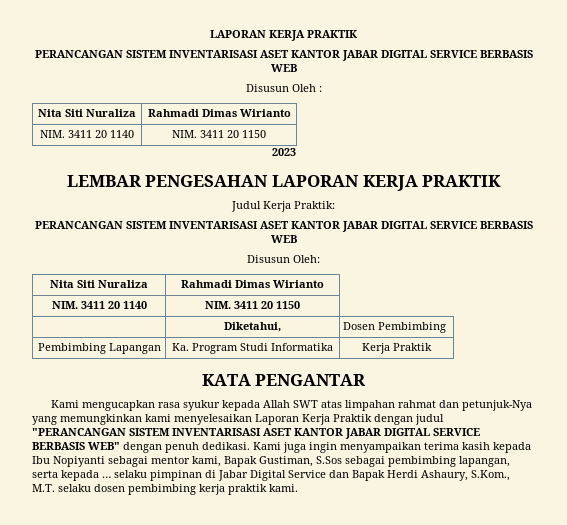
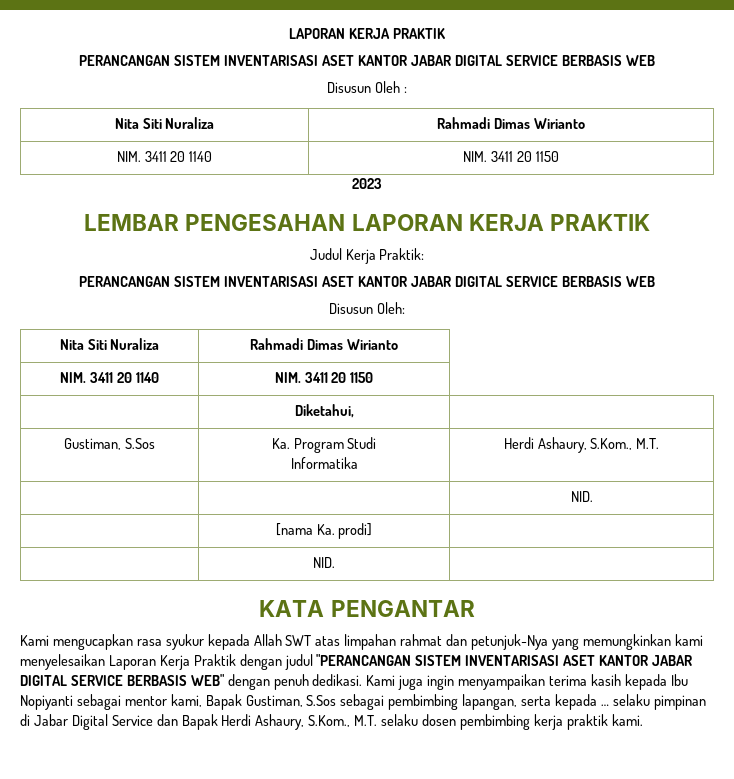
- | Diketahui, | Dosen Pembimbing
- Pembimbing Lapangan | Ka. Program Studi Informatika | Kerja Praktik
+ | Diketahui, |
+ Gustiman, S.Sos | Ka. Program Studi
+ Informatika | Herdi Ashaury, S.Kom., M.T.
+ | | NID.
+ | [nama Ka. prodi] |
+ | NID. |

